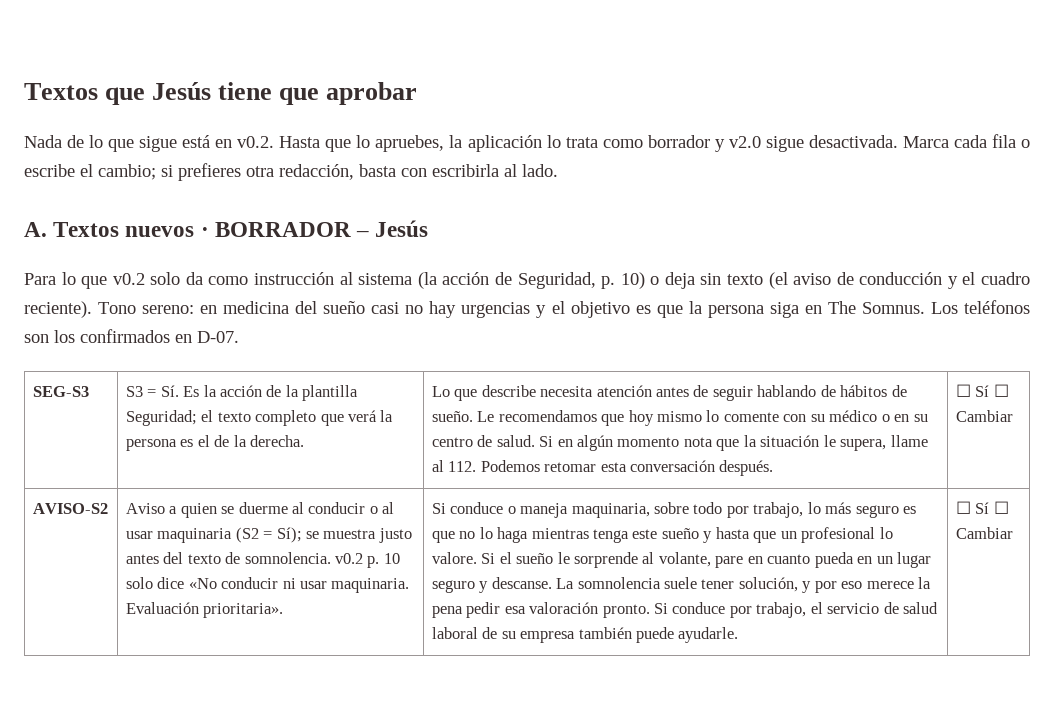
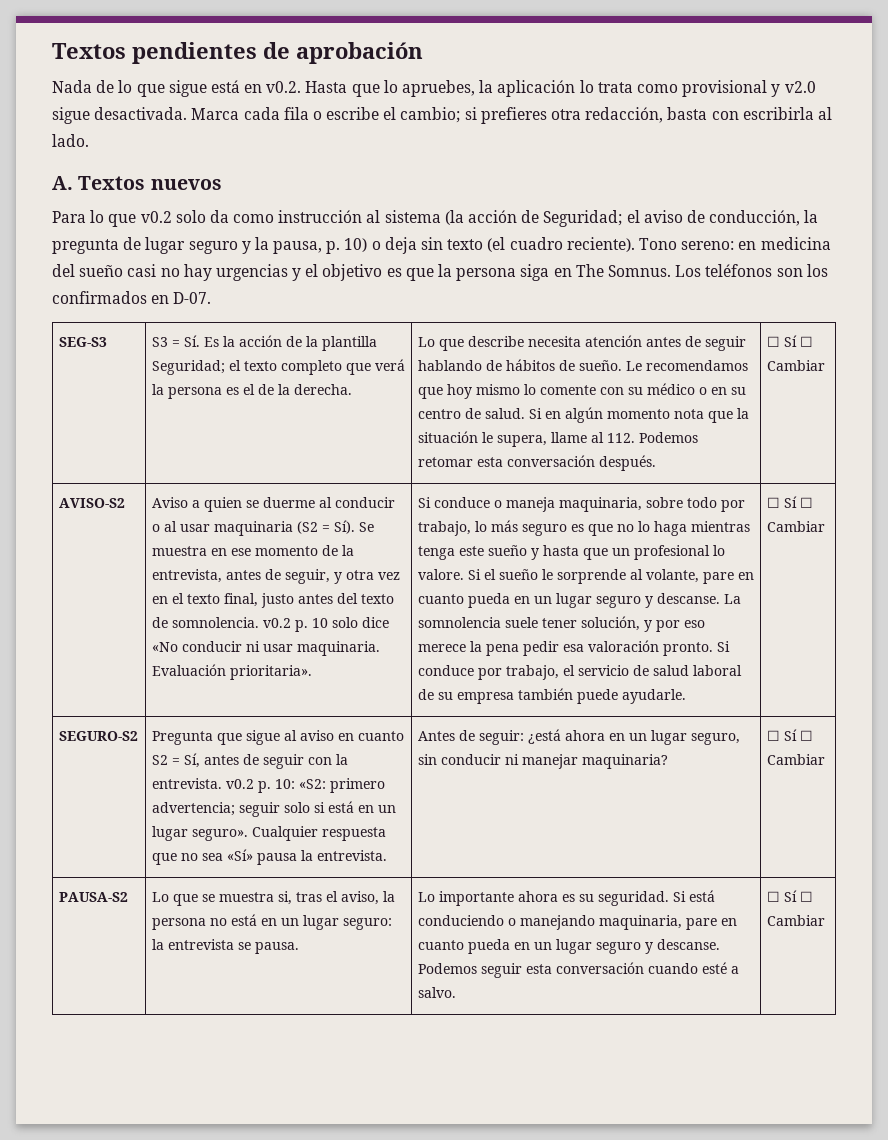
- Textos que Jesús tiene que aprobar
+ Textos pendientes de aprobación
- Nada de lo que sigue está en v0.2. Hasta que lo apruebes, la aplicación lo trata como borrador y v2.0 sigue desactivada.
+ Nada de lo que sigue está en v0.2. Hasta que lo apruebes, la aplicación lo trata como provisional y v2.0 sigue desactivada.
- A. Textos nuevos · BORRADOR – Jesús
+ A. Textos nuevos
- Para lo que v0.2 solo da como instrucción al sistema (la acción de Seguridad, p. 10) o deja sin texto (el aviso de conducción y el cuadro reciente).
+ Para lo que v0.2 solo da como instrucción al sistema (la acción de Seguridad; el aviso de conducción, la pregunta de lugar seguro y la pausa, p. 10) o deja sin texto (el cuadro reciente).
- Aviso a quien se duerme al conducir o al usar maquinaria (S2 = Sí); se muestra justo antes del texto de somnolencia. v0.2 p. 10 solo dice «No conducir ni usar maquinaria.
+ Aviso a quien se duerme al conducir o al usar maquinaria (S2 = Sí). Se muestra en ese momento de la entrevista, antes de seguir, y otra vez en el texto final, justo antes del texto de somnolencia. v0.2 p. 10 solo dice «No conducir ni usar maquinaria.
+ SEGURO-S2 | Pregunta que sigue al aviso en cuanto S2 = Sí, antes de seguir con la entrevista. v0.2 p. 10: «S2: primero advertencia; seguir solo si está en un lugar seguro». Cualquier respuesta que no sea «Sí» pausa la entrevista. | Antes de seguir: ¿está ahora en un lugar seguro, sin conducir ni manejar maquinaria? | ☐ Sí ☐ Cambiar
+ PAUSA-S2 | Lo que se muestra si, tras el aviso, la persona no está en un lugar seguro: la entrevista se pausa. | Lo importante ahora es su seguridad. Si está conduciendo o manejando maquinaria, pare en cuanto pueda en un lugar seguro y descanse. Podemos seguir esta conversación cuando esté a salvo. | ☐ Sí ☐ Cambiar

